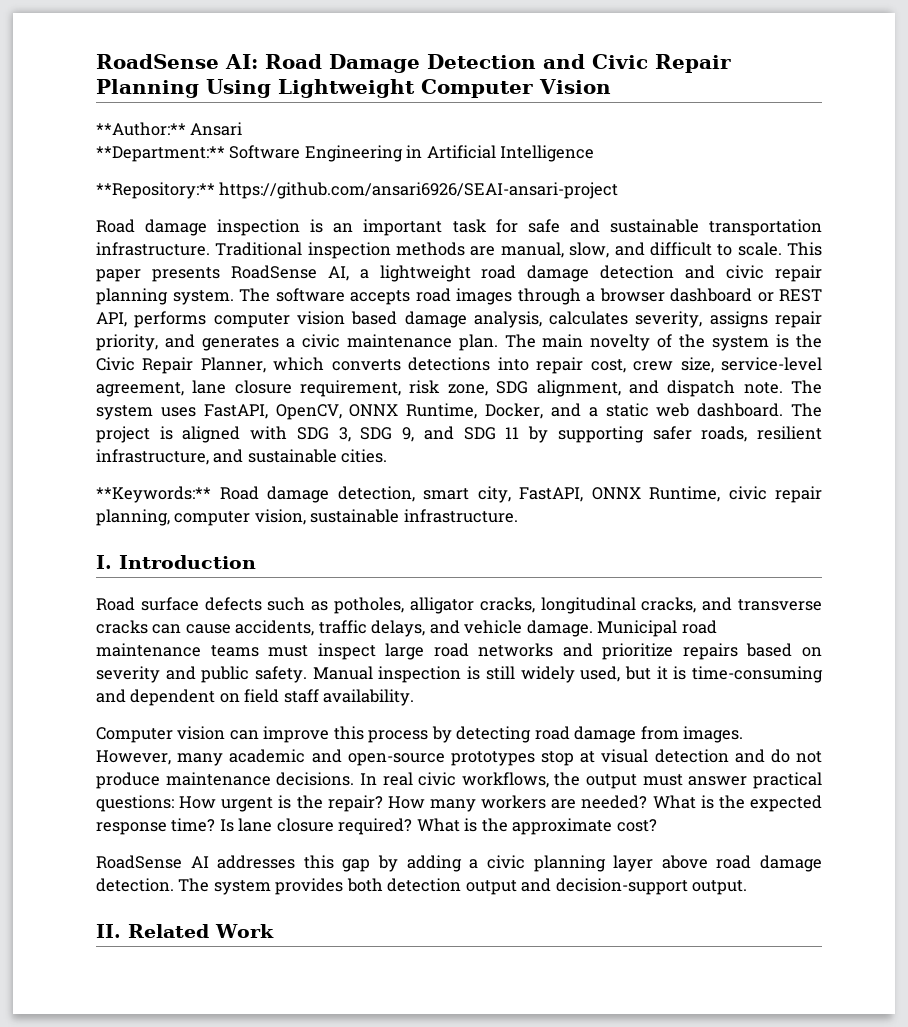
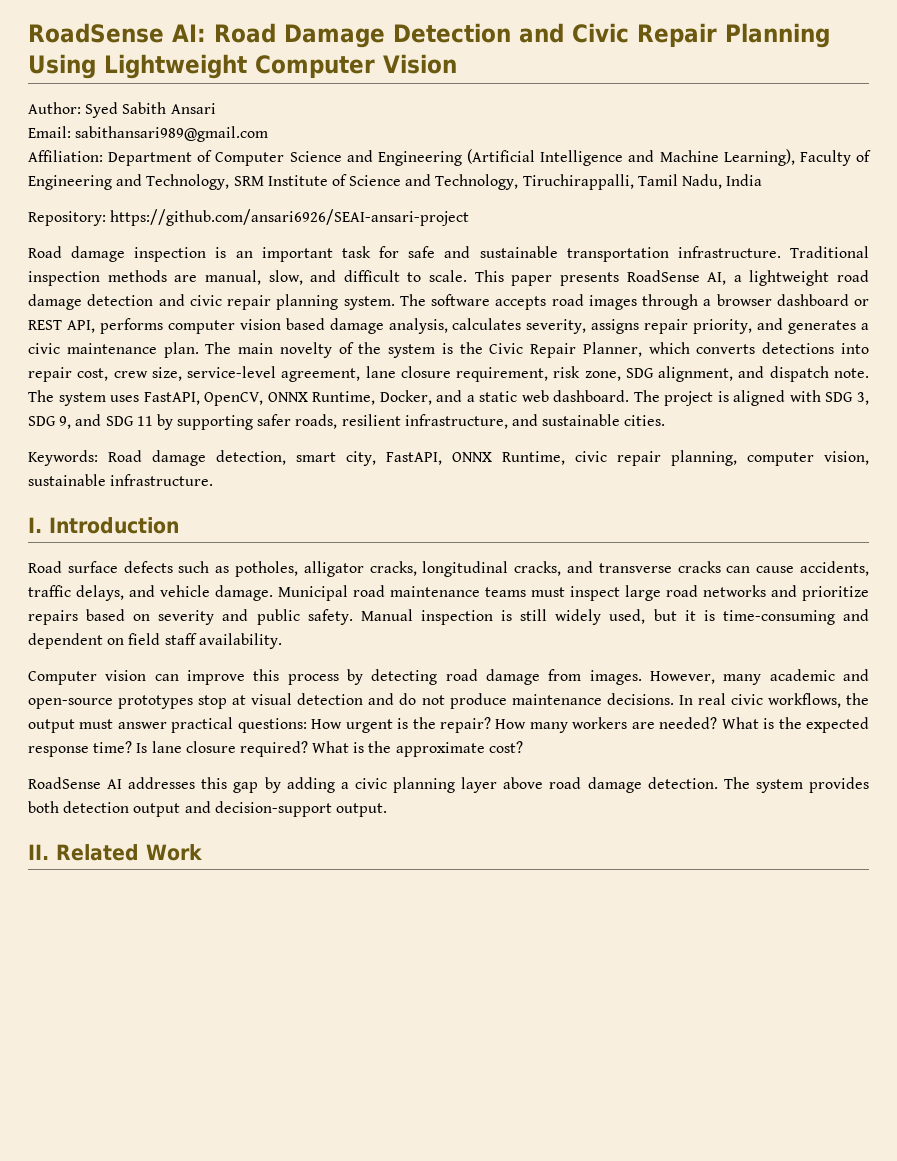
- **Author:** Ansari
- **Department:** Software Engineering in Artificial Intelligence
- **Repository:** https://github.com/ansari6926/SEAI-ansari-project
+ Author: Syed Sabith Ansari
+ Email: sabithansari989@gmail.com
+ Affiliation: Department of Computer Science and Engineering (Artificial Intelligence and Machine Learning), Faculty of Engineering and Technology, SRM Institute of Science and Technology, Tiruchirappalli, Tamil Nadu, India
+ Repository: https://github.com/ansari6926/SEAI-ansari-project
- **Keywords:** Road damage detection, smart city, FastAPI, ONNX Runtime, civic repair planning, computer vision, sustainable infrastructure.
+ Keywords: Road damage detection, smart city, FastAPI, ONNX Runtime, civic repair planning, computer vision, sustainable infrastructure.

